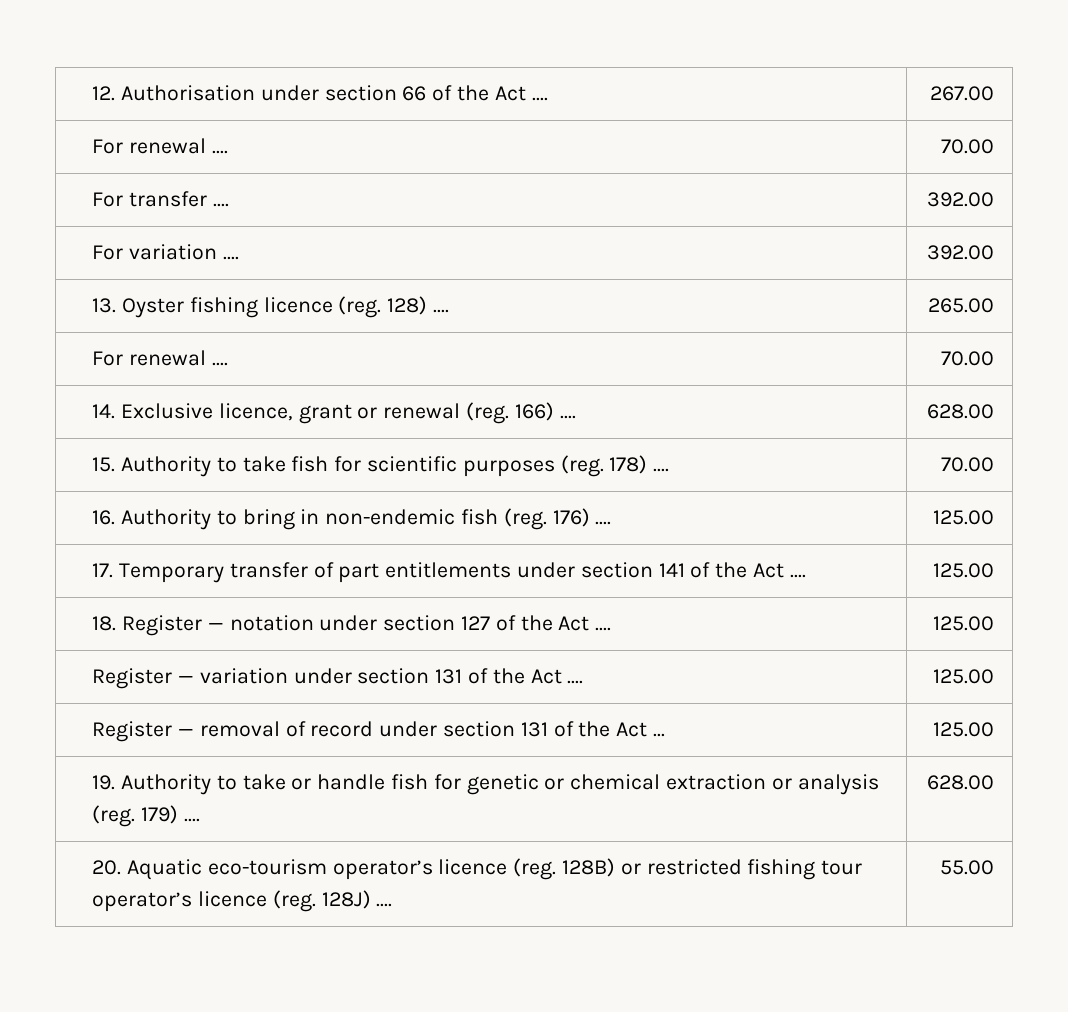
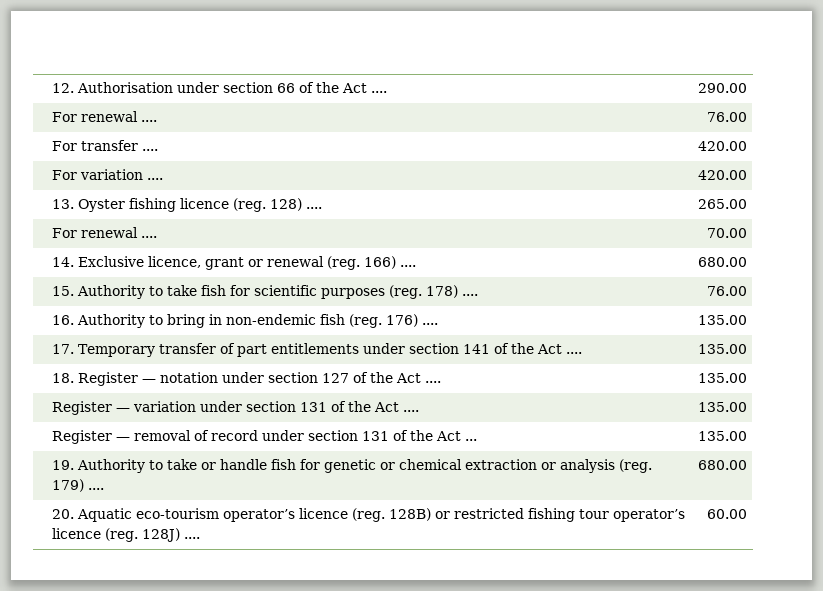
- 12. Authorisation under section 66 of the Act .... | 267.00
- For renewal .... | 70.00
+ 12. Authorisation under section 66 of the Act .... | 290.00
+ For renewal .... | 76.00
- For transfer .... | 392.00
+ For transfer .... | 420.00
- For variation .... | 392.00
+ For variation .... | 420.00
- 14. Exclusive licence, grant or renewal (reg. 166) .... | 628.00
+ 14. Exclusive licence, grant or renewal (reg. 166) .... | 680.00
- 15. Authority to take fish for scientific purposes (reg. 178) .... | 70.00
+ 15. Authority to take fish for scientific purposes (reg. 178) .... | 76.00
- 16. Authority to bring in non-endemic fish (reg. 176) .... | 125.00
+ 16. Authority to bring in non-endemic fish (reg. 176) .... | 135.00
- 17. Temporary transfer of part entitlements under section 141 of the Act .... | 125.00
+ 17. Temporary transfer of part entitlements under section 141 of the Act .... | 135.00
- 18. Register — notation under section 127 of the Act .... | 125.00
+ 18. Register — notation under section 127 of the Act .... | 135.00
- Register — variation under section 131 of the Act .... | 125.00
+ Register — variation under section 131 of the Act .... | 135.00
- Register — removal of record under section 131 of the Act ... | 125.00
+ Register — removal of record under section 131 of the Act ... | 135.00
- 19. Authority to take or handle fish for genetic or chemical extraction or analysis (reg. 179) .... | 628.00
+ 19. Authority to take or handle fish for genetic or chemical extraction or analysis (reg. 179) .... | 680.00
- 20. Aquatic eco-tourism operator’s licence (reg. 128B) or restricted fishing tour operator’s licence (reg. 128J) .... | 55.00
+ 20. Aquatic eco-tourism operator’s licence (reg. 128B) or restricted fishing tour operator’s licence (reg. 128J) .... | 60.00

